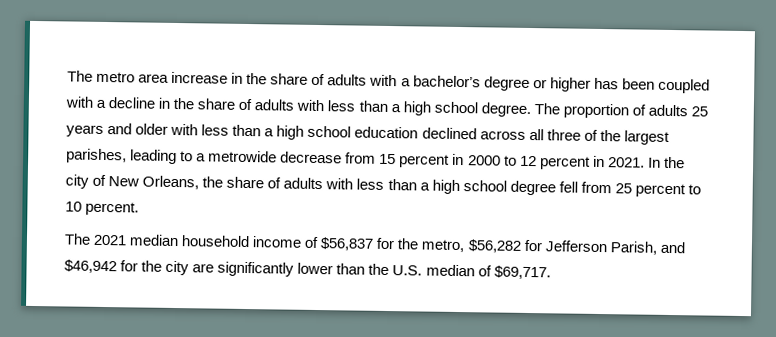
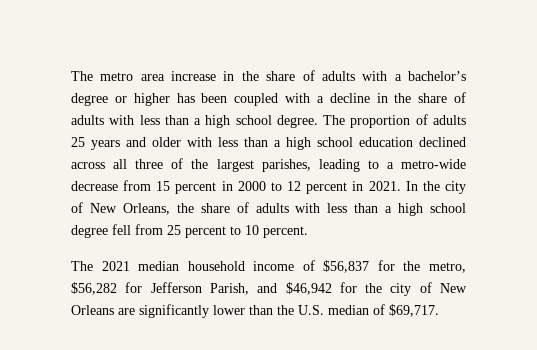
- The proportion of adults 25 years and older with less than a high school education declined across all three of the largest parishes, leading to a metrowide decrease from 15 percent in 2000 to 12 percent in 2021.
+ The proportion of adults 25 years and older with less than a high school education declined across all three of the largest parishes, leading to a metro-wide decrease from 15 percent in 2000 to 12 percent in 2021.
- The 2021 median household income of $56,837 for the metro, $56,282 for Jefferson Parish, and $46,942 for the city are significantly lower than the U.S. median of $69,717.
+ The 2021 median household income of $56,837 for the metro, $56,282 for Jefferson Parish, and $46,942 for the city of New Orleans are significantly lower than the U.S. median of $69,717.

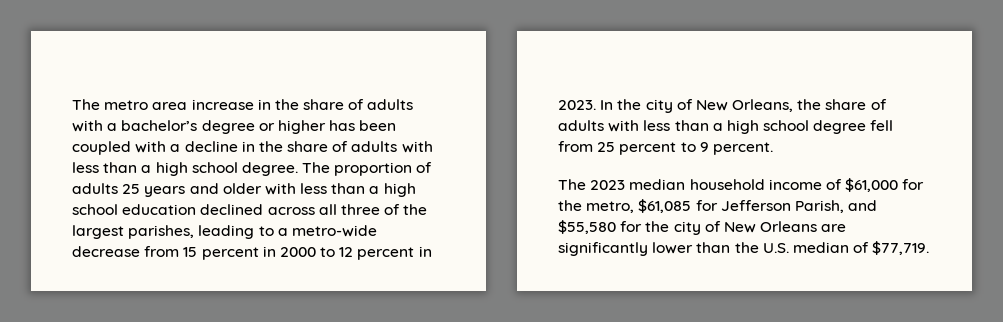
- The proportion of adults 25 years and older with less than a high school education declined across all three of the largest parishes, leading to a metro-wide decrease from 15 percent in 2000 to 12 percent in 2021.
+ The proportion of adults 25 years and older with less than a high school education declined across all three of the largest parishes, leading to a metro-wide decrease from 15 percent in 2000 to 12 percent in 2023.
- In the city of New Orleans, the share of adults with less than a high school degree fell from 25 percent to 10 percent.
+ In the city of New Orleans, the share of adults with less than a high school degree fell from 25 percent to 9 percent.
- The 2021 median household income of $56,837 for the metro, $56,282 for Jefferson Parish, and $46,942 for the city of New Orleans are significantly lower than the U.S. median of $69,717.
+ The 2023 median household income of $61,000 for the metro, $61,085 for Jefferson Parish, and $55,580 for the city of New Orleans are significantly lower than the U.S. median of $77,719.

